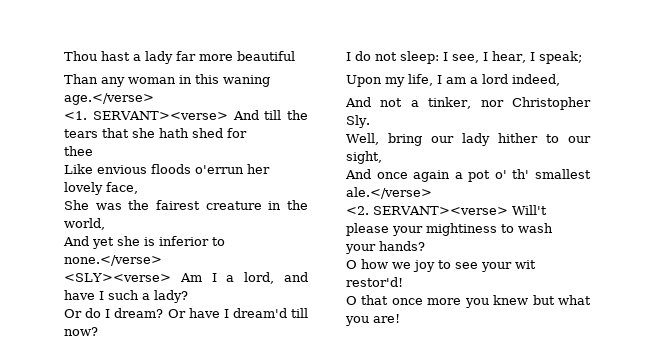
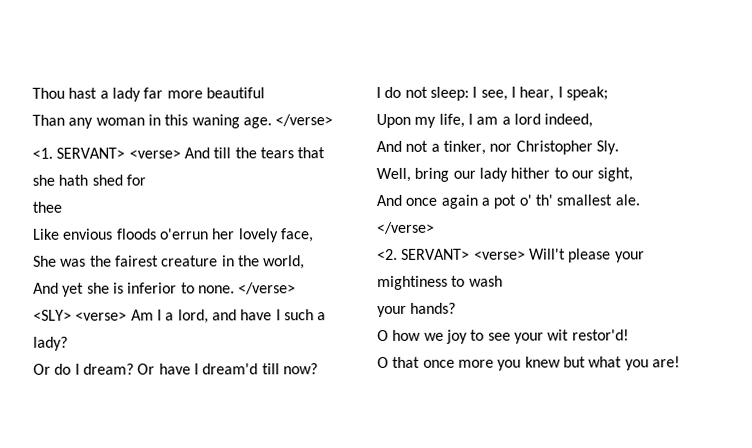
- Than any woman in this waning age.</verse>
+ Than any woman in this waning age. </verse>
- SERVANT><verse> And till the tears that she hath shed for
+ SERVANT> <verse> And till the tears that she hath shed for
- And yet she is inferior to none.</verse>
- <SLY><verse> Am I a lord, and have I such a lady?
+ And yet she is inferior to none. </verse>
+ <SLY> <verse> Am I a lord, and have I such a lady?
- And once again a pot o' th' smallest ale.</verse>
+ And once again a pot o' th' smallest ale. </verse>
- SERVANT><verse> Will't please your mightiness to wash
+ SERVANT> <verse> Will't please your mightiness to wash

